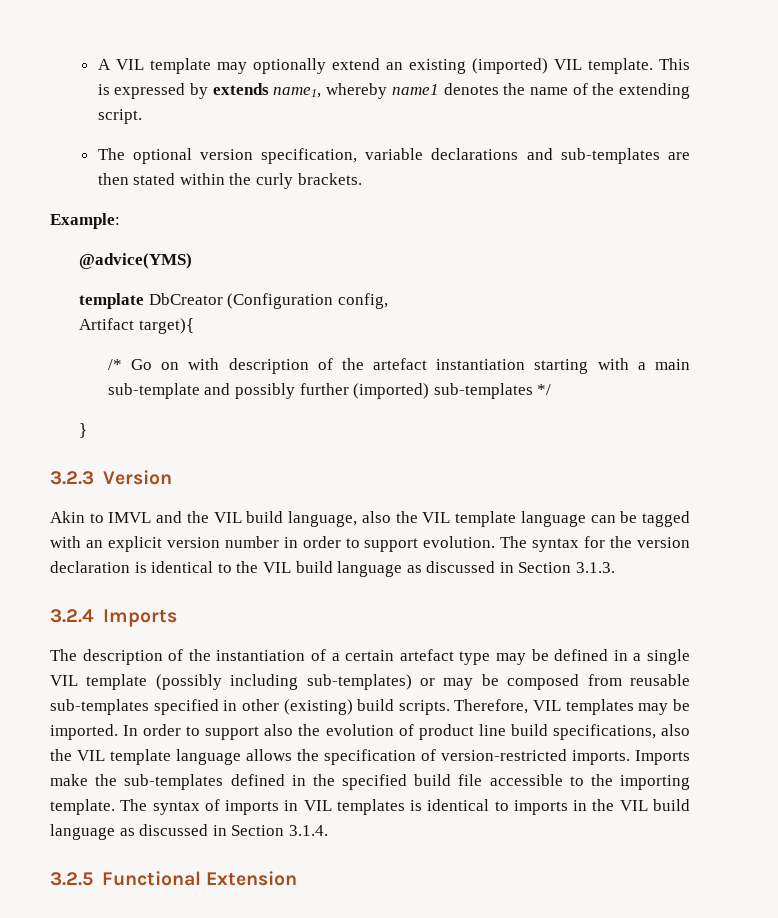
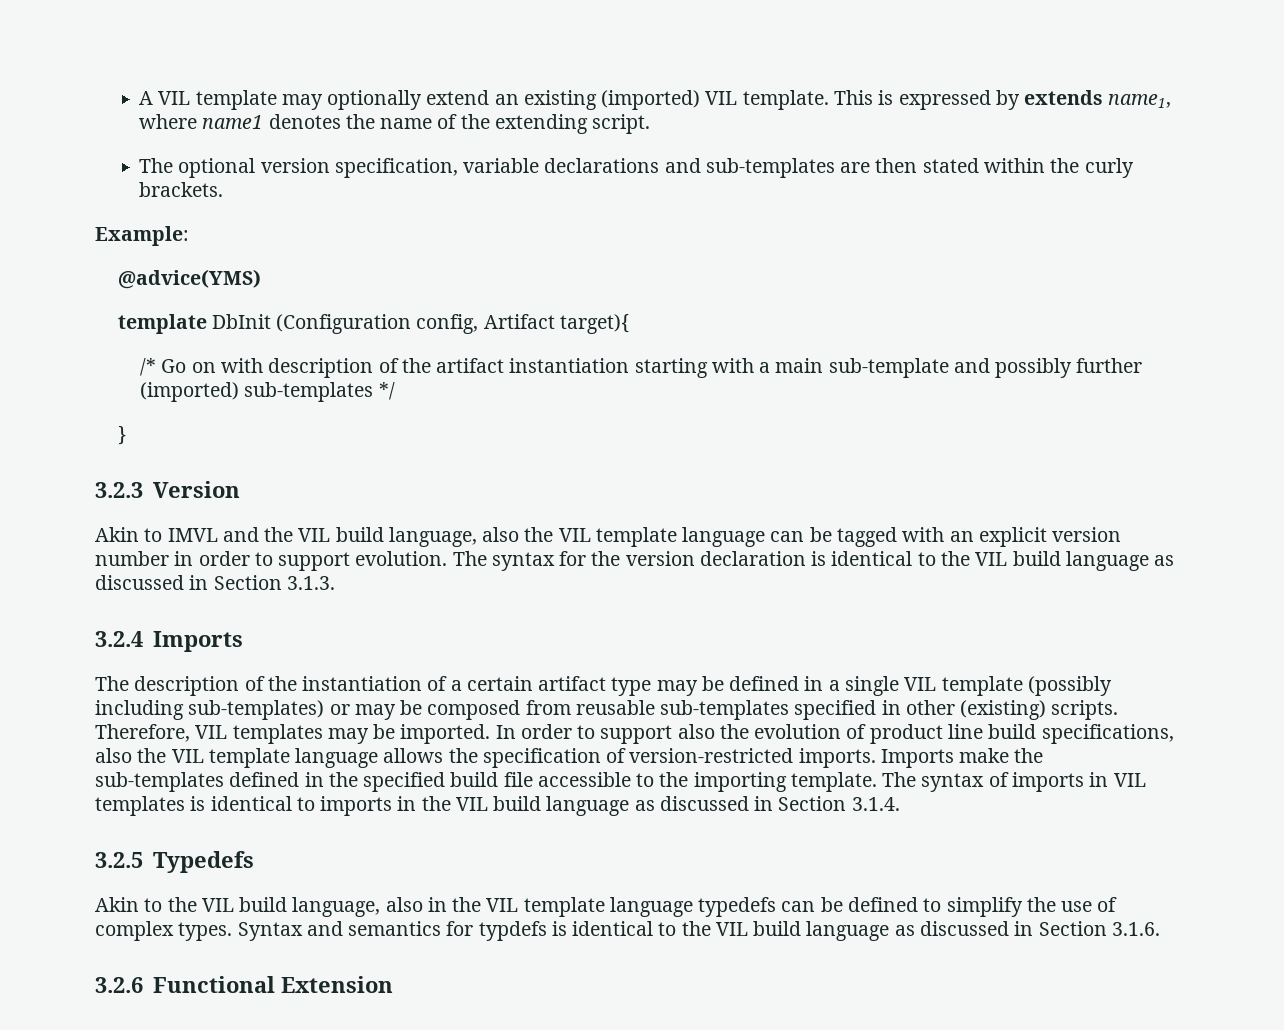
- This is expressed by extends name1, whereby name1 denotes the name of the extending script.
+ This is expressed by extends name1, where name1 denotes the name of the extending script.
- template DbCreator (Configuration config,
- Artifact target){
+ template DbInit (Configuration config, Artifact target){
- /* Go on with description of the artefact instantiation starting with a main sub-template and possibly further (imported) sub-templates */
+ /* Go on with description of the artifact instantiation starting with a main sub-template and possibly further (imported) sub-templates */
- The description of the instantiation of a certain artefact type may be defined in a single VIL template (possibly including sub-templates) or may be composed from reusable sub-templates specified in other (existing) build scripts.
+ The description of the instantiation of a certain artifact type may be defined in a single VIL template (possibly including sub-templates) or may be composed from reusable sub-templates specified in other (existing) scripts.
- 3.2.5 Functional Extension
+ 3.2.5 Typedefs
+ Akin to the VIL build language, also in the VIL template language typedefs can be defined to simplify the use of complex types. Syntax and semantics for typdefs is identical to the VIL build language as discussed in Section 3.1.6.
+ 3.2.6 Functional Extension

